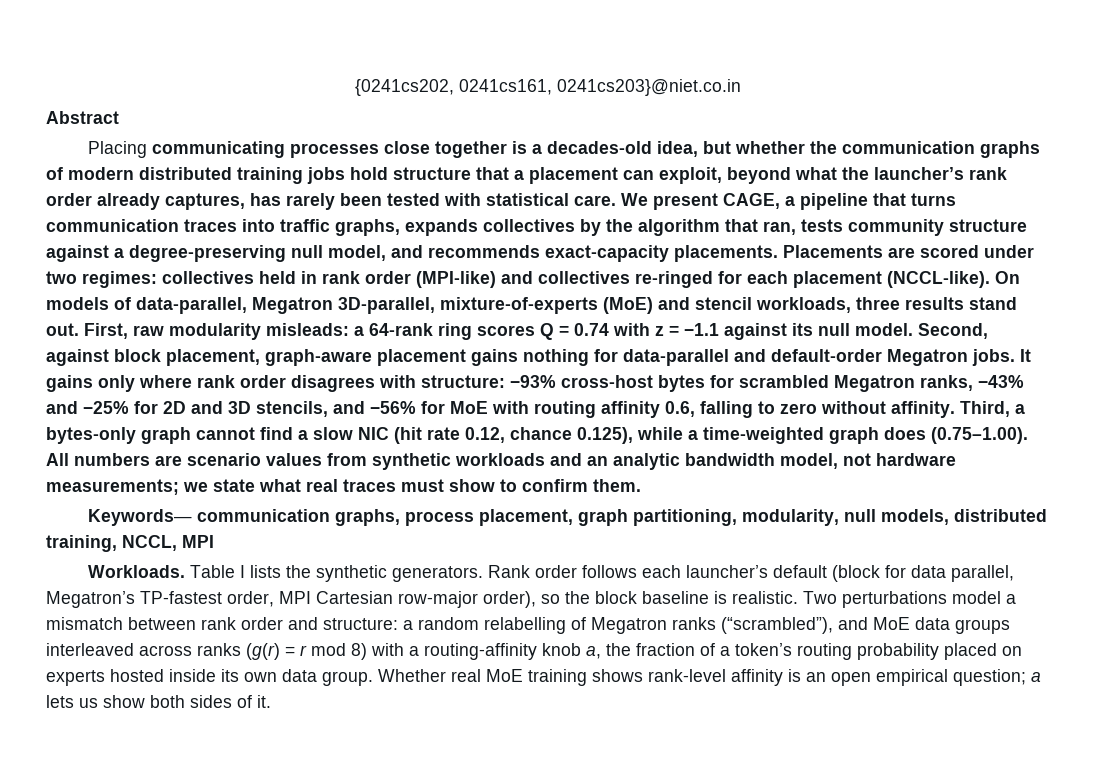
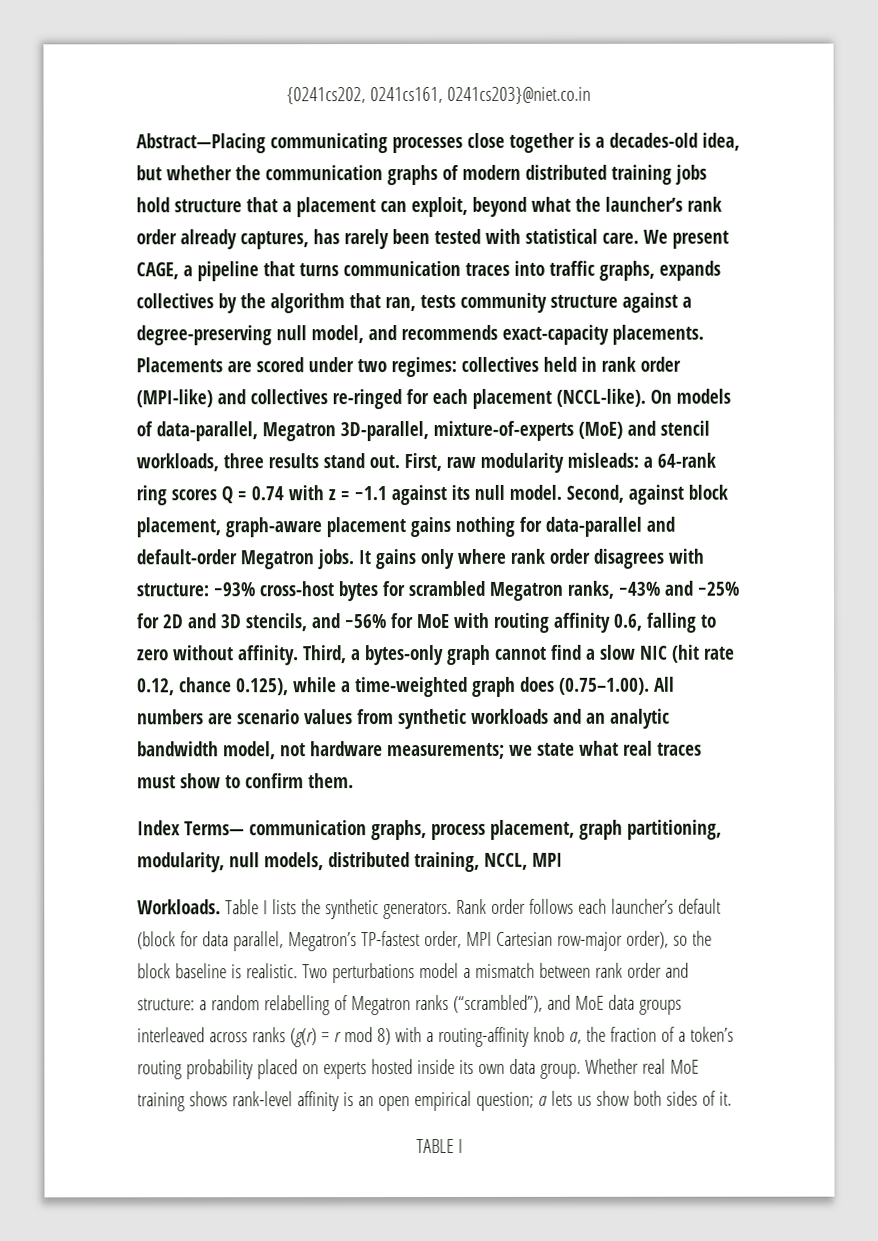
- Abstract
- Placing communicating processes close together is a decades-old idea, but whether the communication graphs of modern distributed training jobs hold structure that a placement can exploit, beyond what the launcher’s rank order already captures, has rarely been tested with statistical care.
+ Abstract—Placing communicating processes close together is a decades-old idea, but whether the communication graphs of modern distributed training jobs hold structure that a placement can exploit, beyond what the launcher’s rank order already captures, has rarely been tested with statistical care.
- Keywords— communication graphs, process placement, graph partitioning, modularity, null models, distributed training, NCCL, MPI
+ Index Terms— communication graphs, process placement, graph partitioning, modularity, null models, distributed training, NCCL, MPI
+ TABLE I

